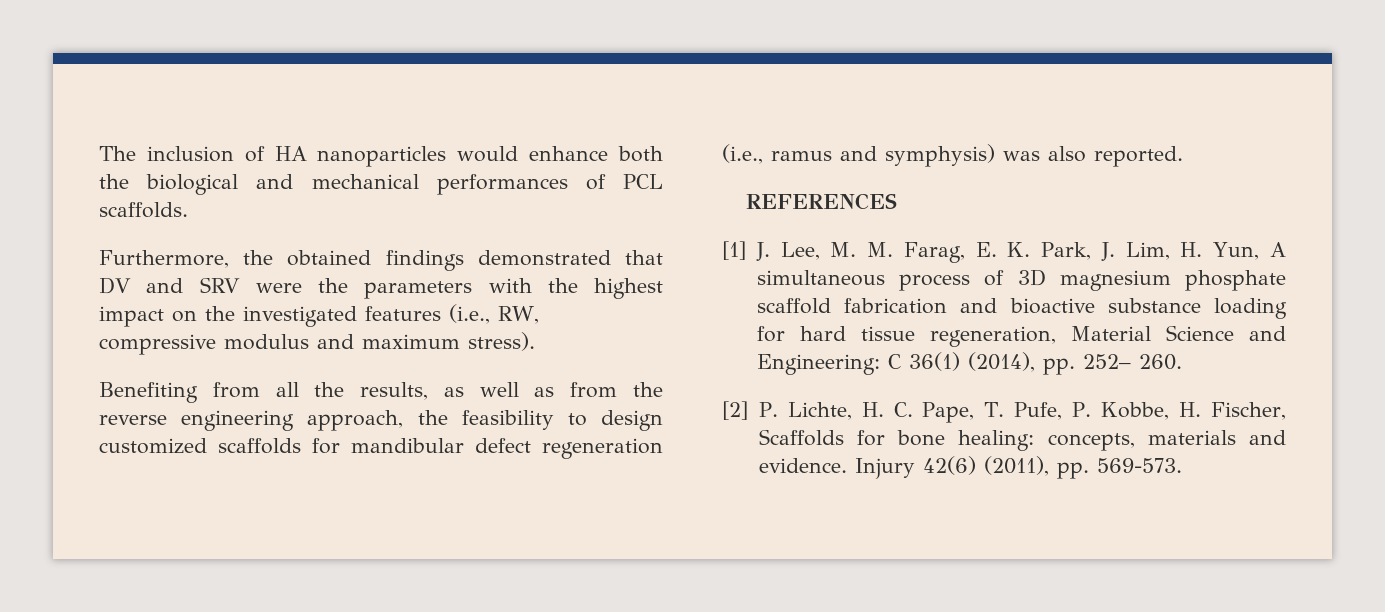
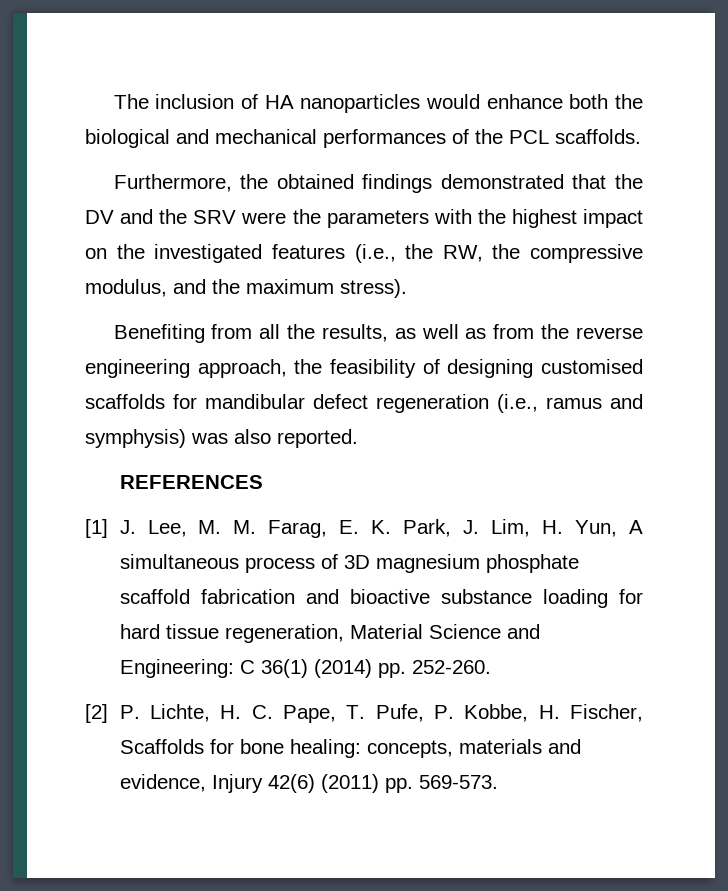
- The inclusion of HA nanoparticles would enhance both the biological and mechanical performances of PCL scaffolds.
+ The inclusion of HA nanoparticles would enhance both the biological and mechanical performances of the PCL scaffolds.
- Furthermore, the obtained findings demonstrated that DV and SRV were the parameters with the highest impact on the investigated features (i.e., RW, compressive modulus and maximum stress).
+ Furthermore, the obtained findings demonstrated that the DV and the SRV were the parameters with the highest impact on the investigated features (i.e., the RW, the compressive modulus, and the maximum stress).
- Benefiting from all the results, as well as from the reverse engineering approach, the feasibility to design customized scaffolds for mandibular defect regeneration (i.e., ramus and symphysis) was also reported.
+ Benefiting from all the results, as well as from the reverse engineering approach, the feasibility of designing customised scaffolds for mandibular defect regeneration (i.e., ramus and symphysis) was also reported.
- [1] J. Lee, M. M. Farag, E. K. Park, J. Lim, H. Yun, A simultaneous process of 3D magnesium phosphate scaffold fabrication and bioactive substance loading for hard tissue regeneration, Material Science and Engineering: C 36(1) (2014), pp. 252– 260.
+ [1] J. Lee, M. M. Farag, E. K. Park, J. Lim, H. Yun, A simultaneous process of 3D magnesium phosphate scaffold fabrication and bioactive substance loading for hard tissue regeneration, Material Science and Engineering: C 36(1) (2014) pp. 252-260.
- [2] P. Lichte, H. C. Pape, T. Pufe, P. Kobbe, H. Fischer, Scaffolds for bone healing: concepts, materials and evidence. Injury 42(6) (2011), pp. 569-573.
+ [2] P. Lichte, H. C. Pape, T. Pufe, P. Kobbe, H. Fischer, Scaffolds for bone healing: concepts, materials and evidence, Injury 42(6) (2011) pp. 569-573.

